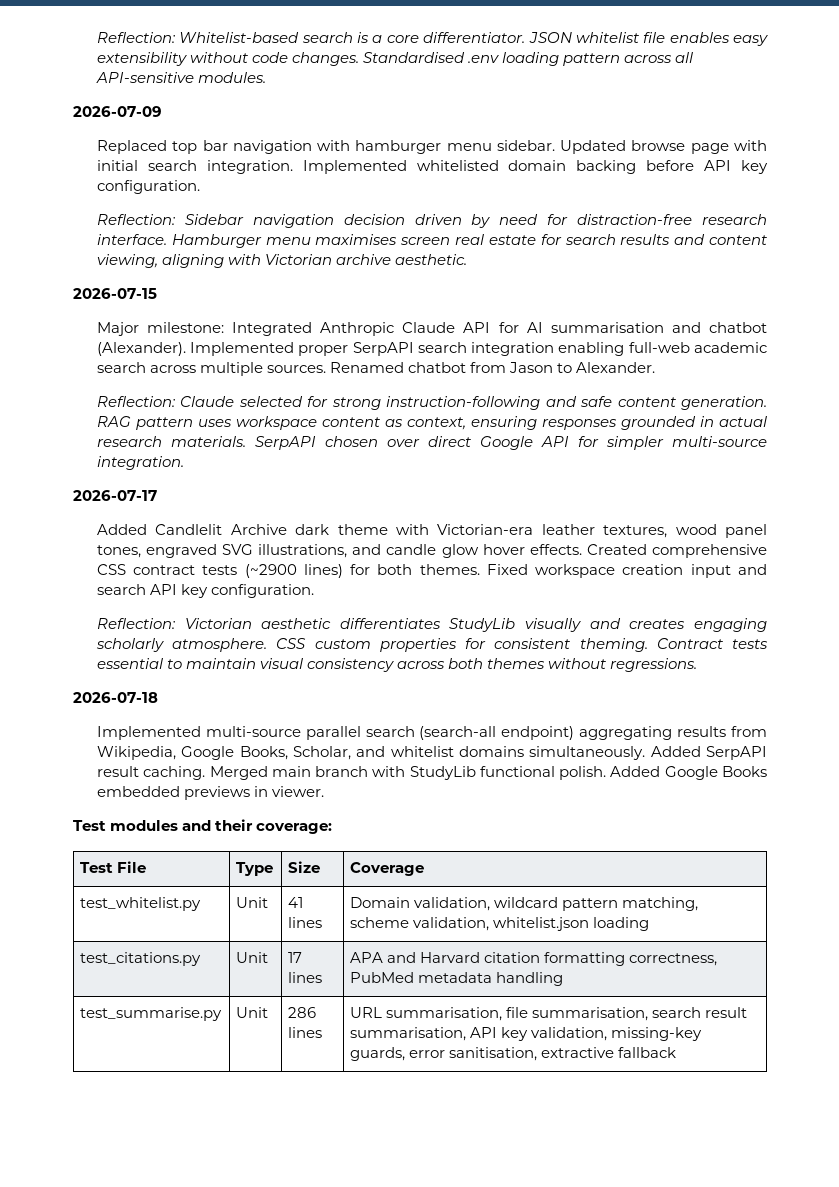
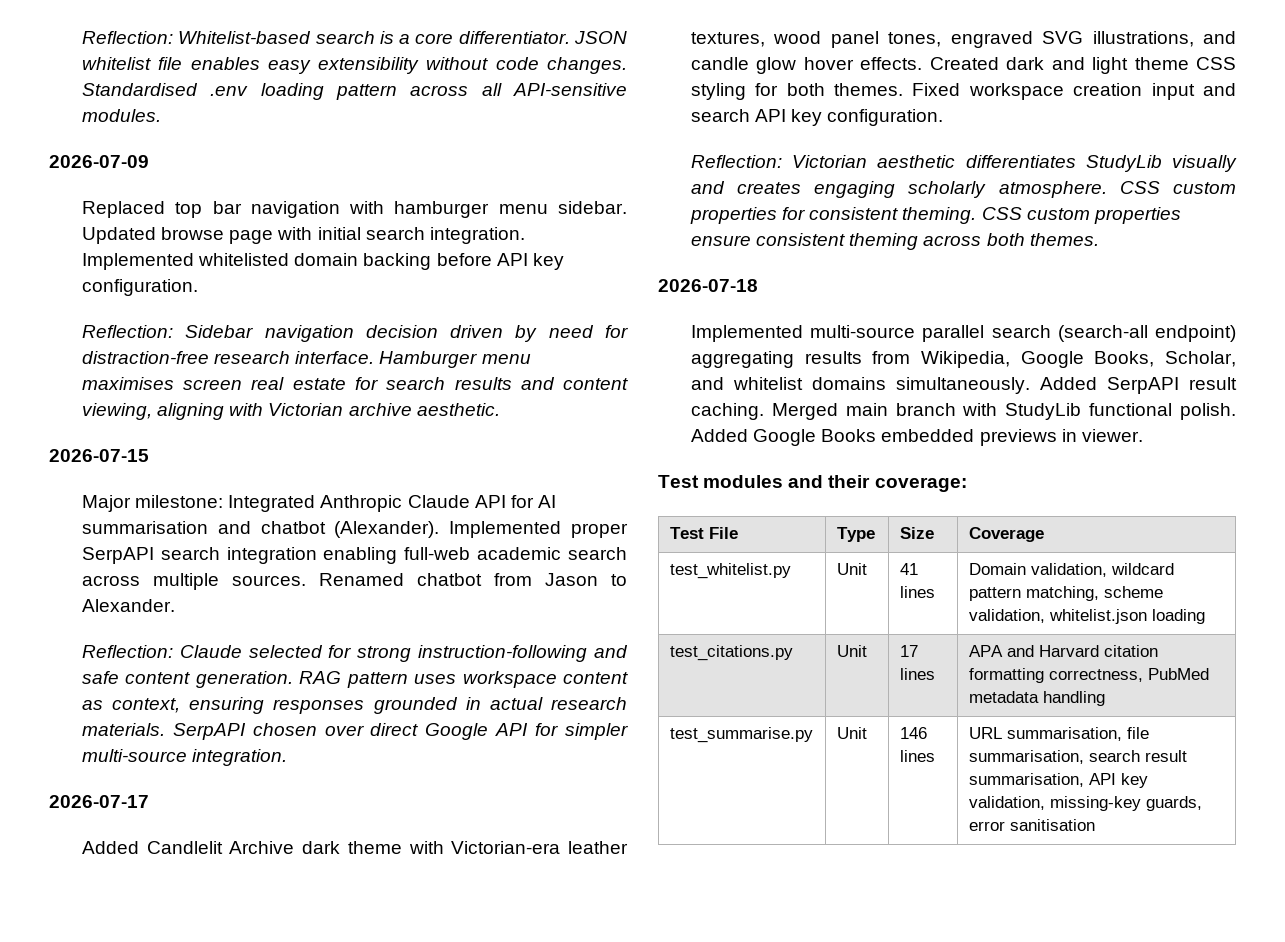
- Created comprehensive CSS contract tests (~2900 lines) for both themes.
+ Created dark and light theme CSS styling for both themes.
- Contract tests essential to maintain visual consistency across both themes without regressions.
+ CSS custom properties ensure consistent theming across both themes.
- test_summarise.py | Unit | 286 lines | URL summarisation, file summarisation, search result summarisation, API key validation, missing-key guards, error sanitisation, extractive fallback
+ test_summarise.py | Unit | 146 lines | URL summarisation, file summarisation, search result summarisation, API key validation, missing-key guards, error sanitisation

